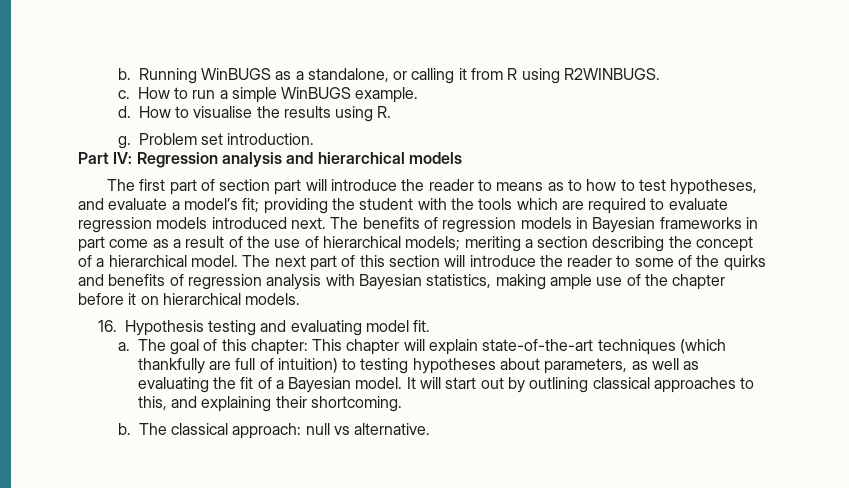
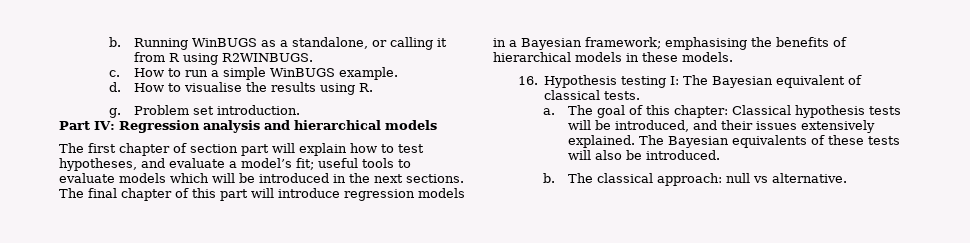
- The first part of section part will introduce the reader to means as to how to test hypotheses, and evaluate a model’s fit; providing the student with the tools which are required to evaluate regression models introduced next. The benefits of regression models in Bayesian frameworks in part come as a result of the use of hierarchical models; meriting a section describing the concept of a hierarchical model. The next part of this section will introduce the reader to some of the quirks and benefits of regression analysis with Bayesian statistics, making ample use of the chapter before it on hierarchical models.
- 16. Hypothesis testing and evaluating model fit.
+ The first chapter of section part will explain how to test hypotheses, and evaluate a model’s fit; useful tools to evaluate models which will be introduced in the next sections. The final chapter of this part will introduce regression models in a Bayesian framework; emphasising the benefits of hierarchical models in these models.
+ 16. Hypothesis testing I: The Bayesian equivalent of classical tests.
- The goal of this chapter: This chapter will explain state-of-the-art techniques (which thankfully are full of intuition) to testing hypotheses about parameters, as well as evaluating the fit of a Bayesian model. It will start out by outlining classical approaches to this, and explaining their shortcoming.
+ The goal of this chapter: Classical hypothesis tests will be introduced, and their issues extensively explained. The Bayesian equivalents of these tests will also be introduced.

